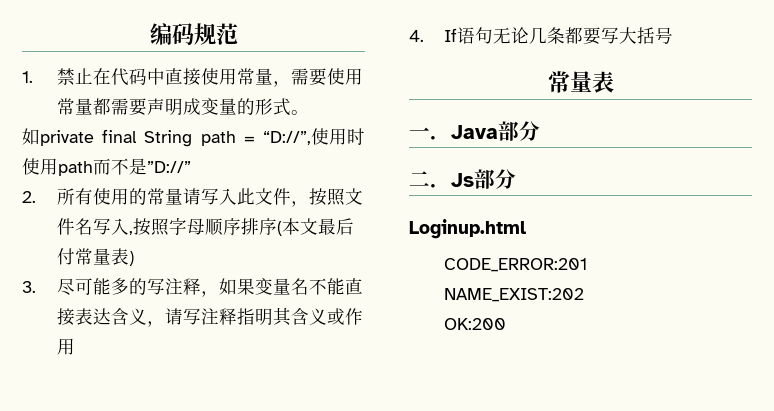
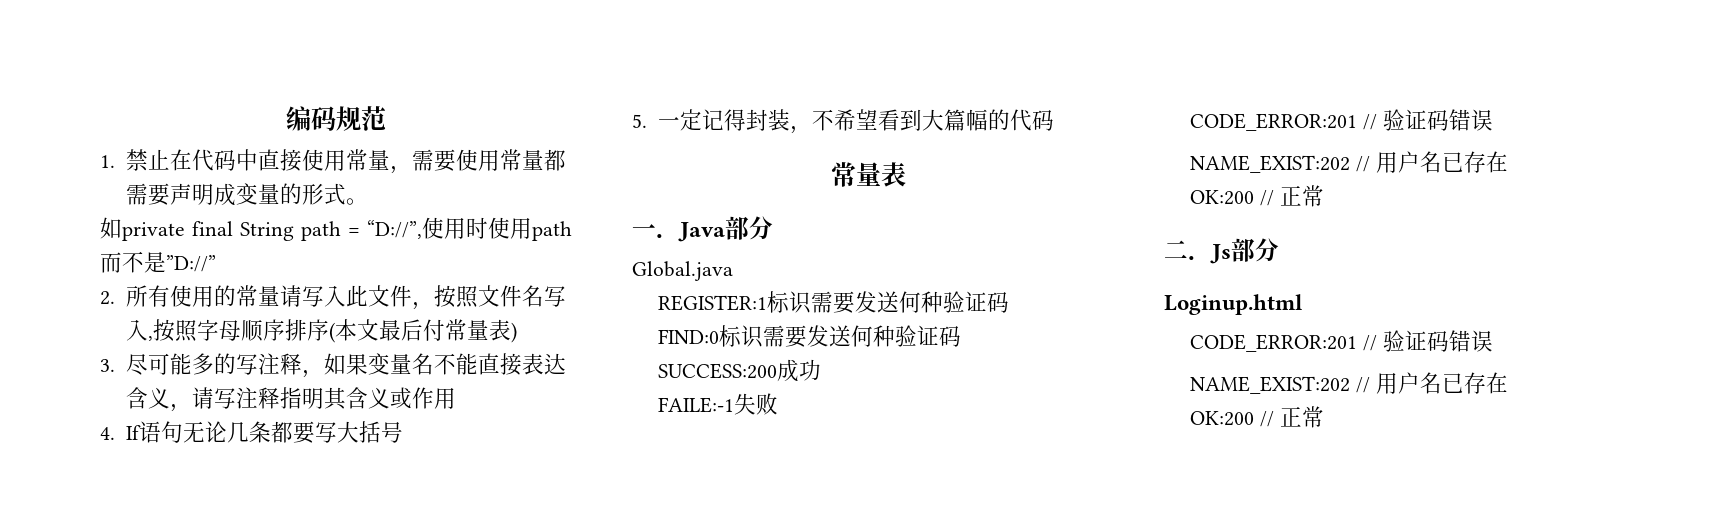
+ 5.一定记得封装，不希望看到大篇幅的代码
+ Global.java
+ REGISTER:1标识需要发送何种验证码
+ FIND:0标识需要发送何种验证码
+ SUCCESS:200成功
+ FAILE:-1失败
+ CODE_ERROR:201 // 验证码错误
+ NAME_EXIST:202 // 用户名已存在
+ OK:200 // 正常
  Loginup.html
- CODE_ERROR:201
- NAME_EXIST:202
- OK:200
+ CODE_ERROR:201 // 验证码错误
+ NAME_EXIST:202 // 用户名已存在
+ OK:200 // 正常

